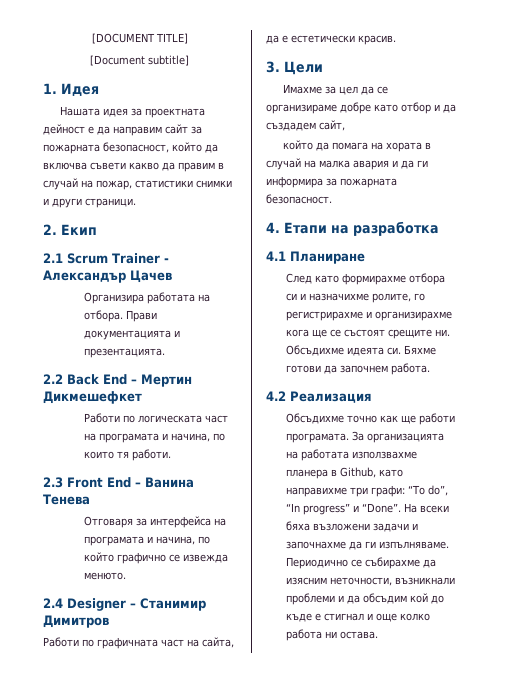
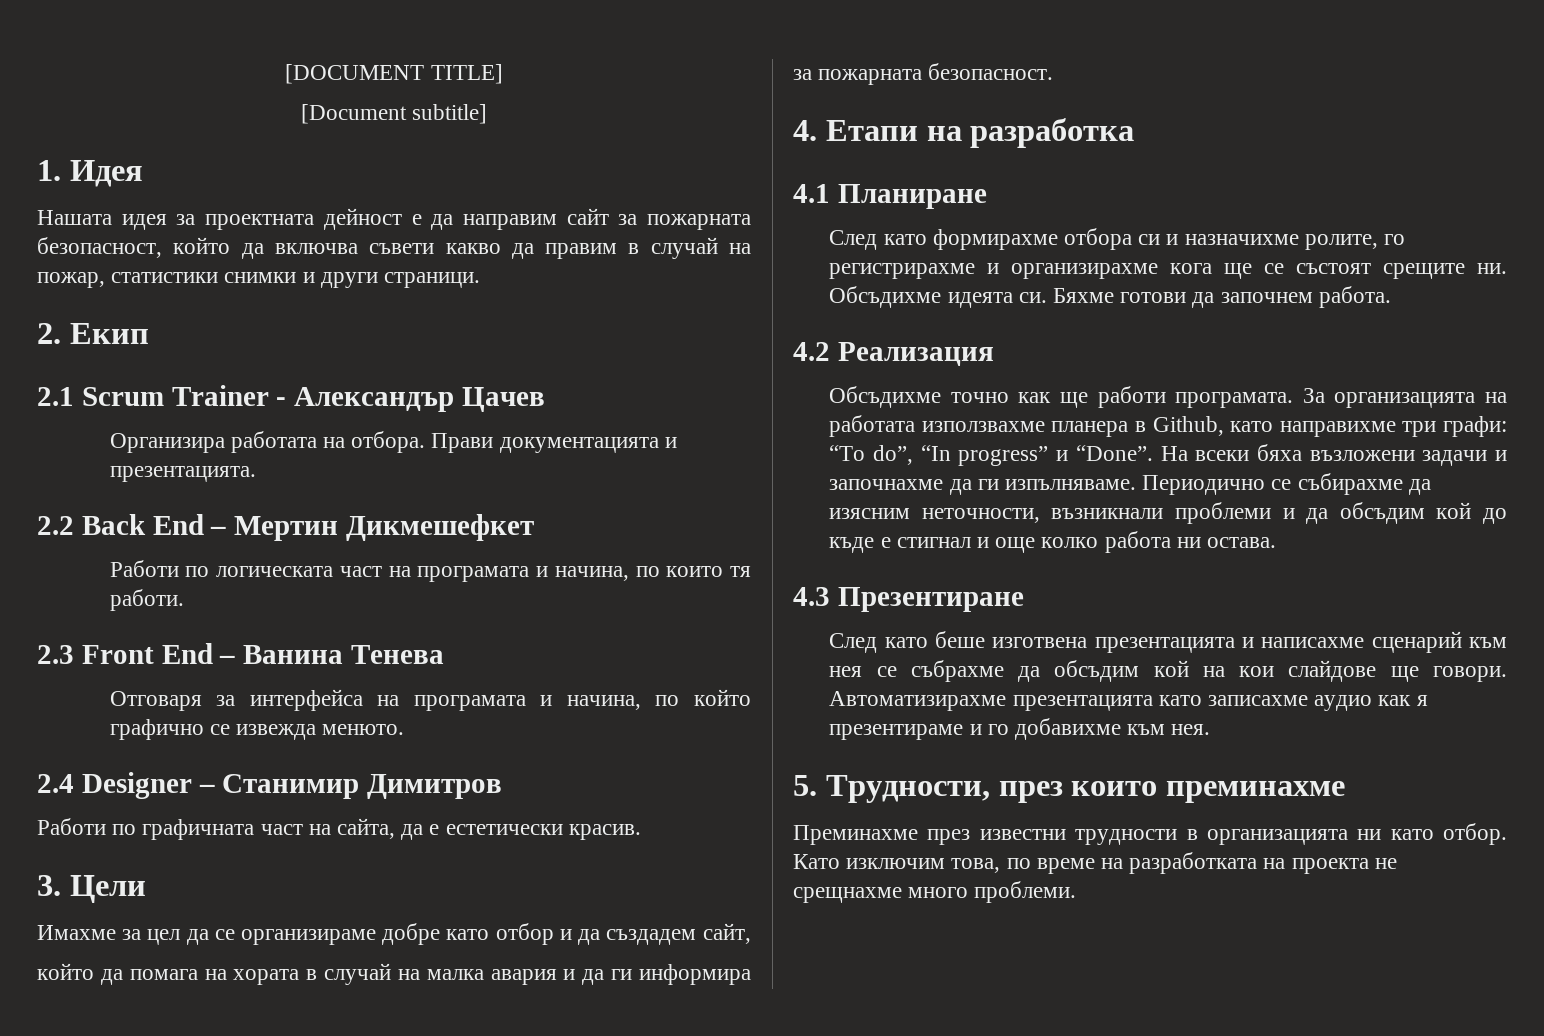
+ 4.3 Презентиране
+ След като беше изготвена презентацията и написахме сценарий към нея се събрахме да обсъдим кой на кои слайдове ще говори. Автоматизирахме презентацията като записахме аудио как я презентираме и го добавихме към нея.
+ 5. Трудности, през които преминахме
+ Преминахме през известни трудности в организацията ни като отбор. Като изключим това, по време на разработката на проекта не срещнахме много проблеми.

